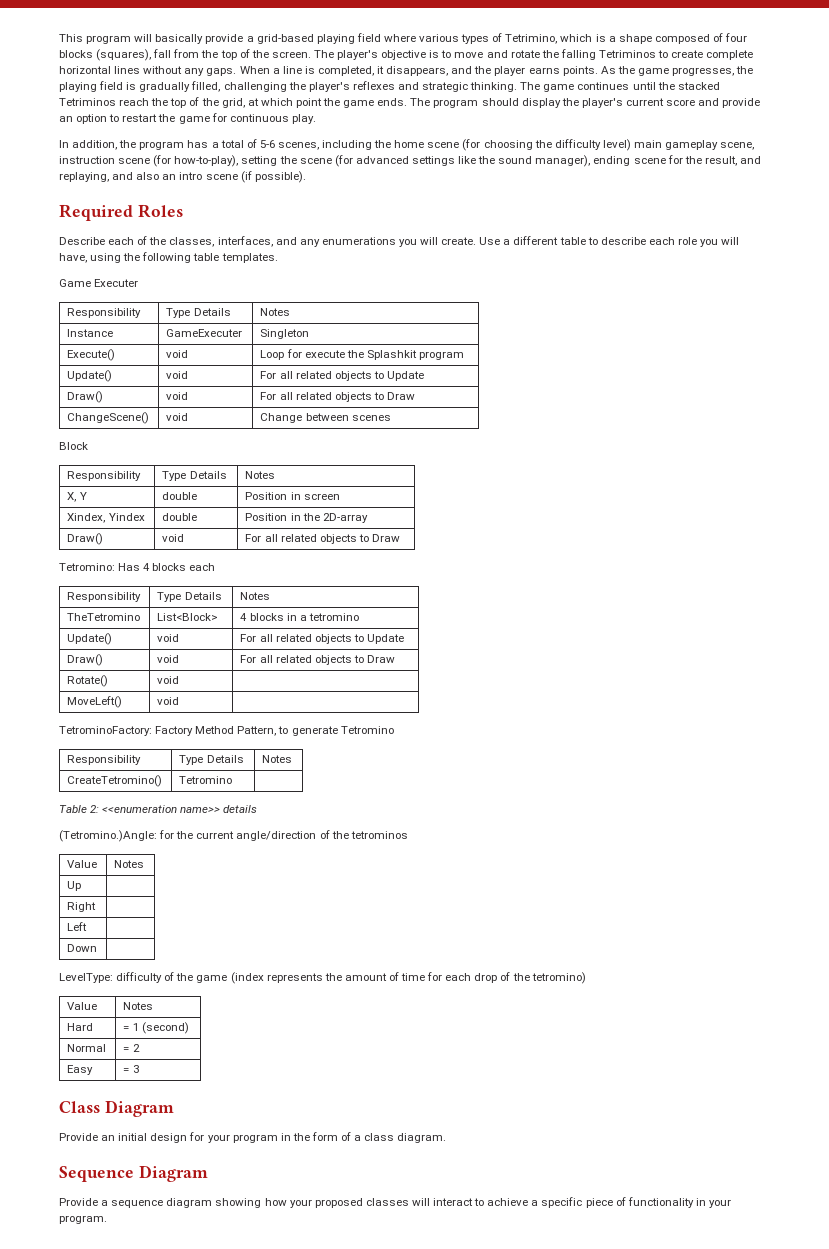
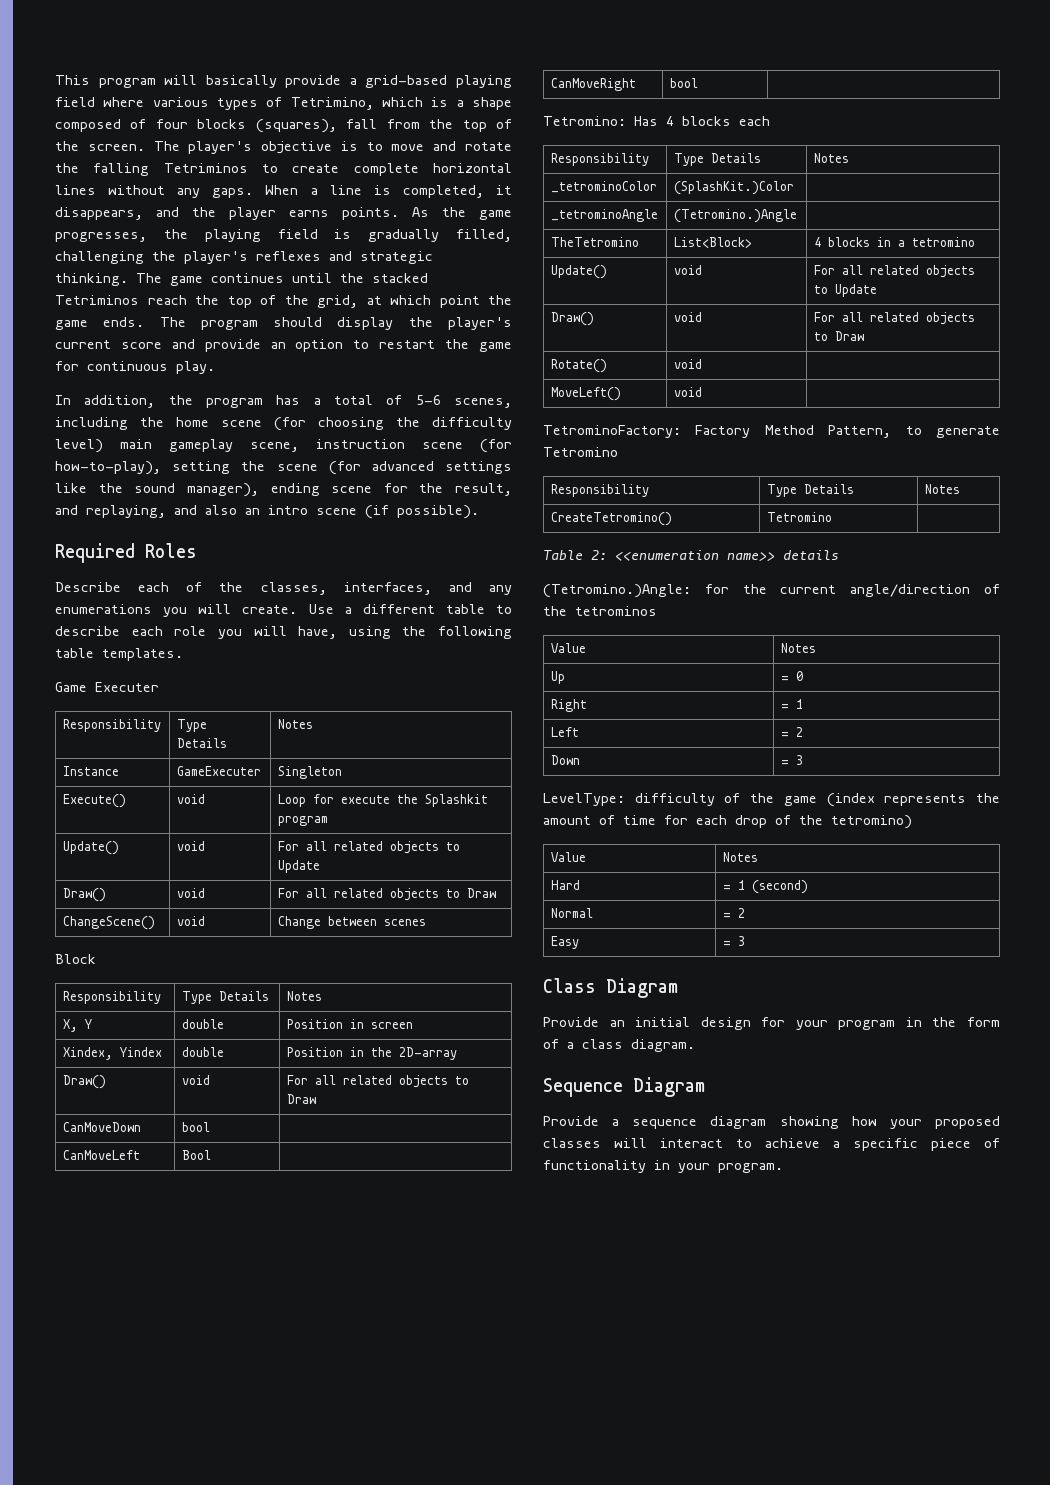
+ CanMoveDown | bool |
+ CanMoveLeft | Bool |
+ CanMoveRight | bool |
+ _tetrominoColor | (SplashKit.)Color |
+ _tetrominoAngle | (Tetromino.)Angle |
- Up |
+ Up | = 0
- Right |
+ Right | = 1
- Left |
+ Left | = 2
- Down |
+ Down | = 3

